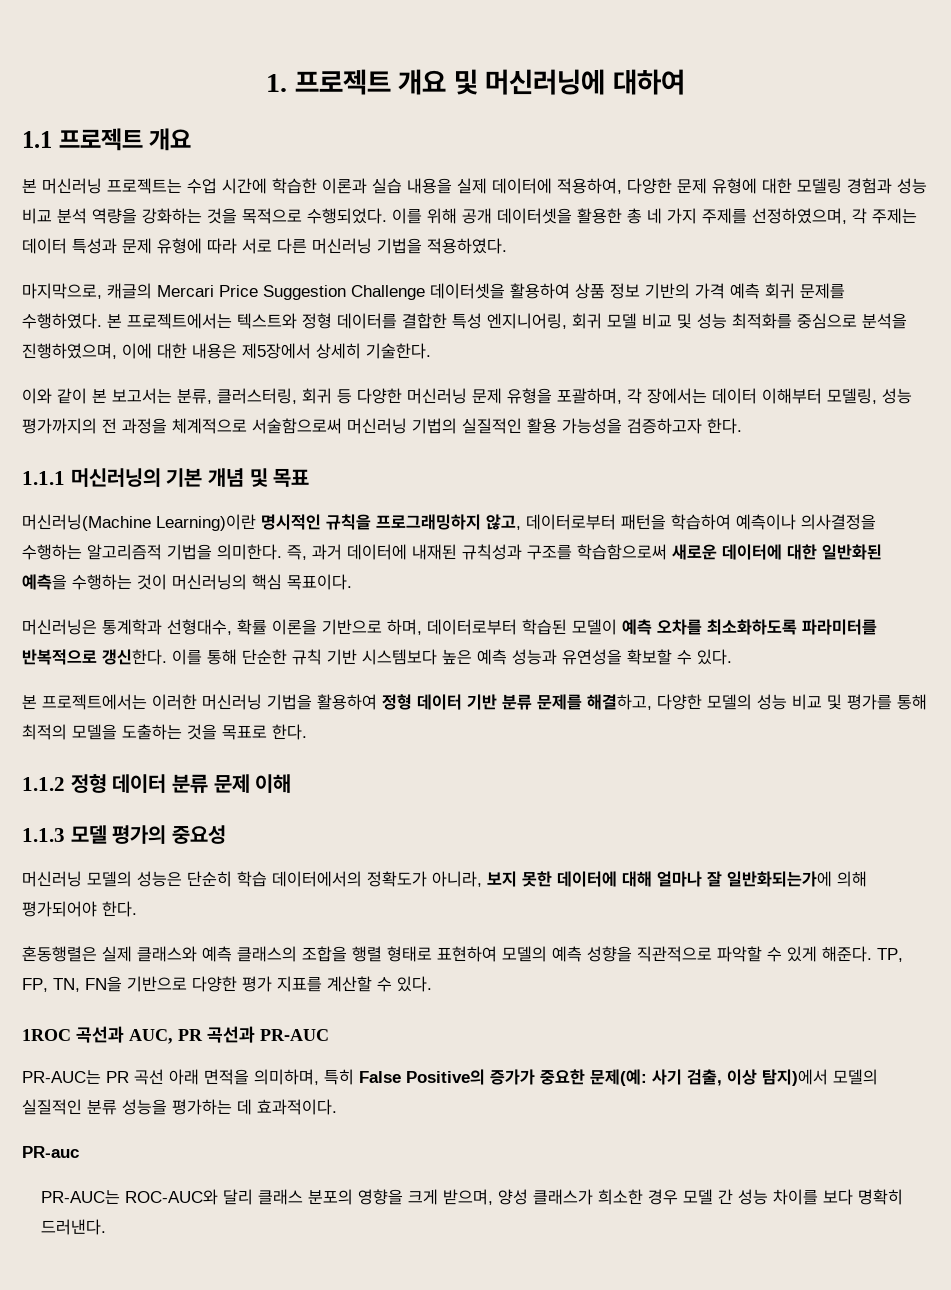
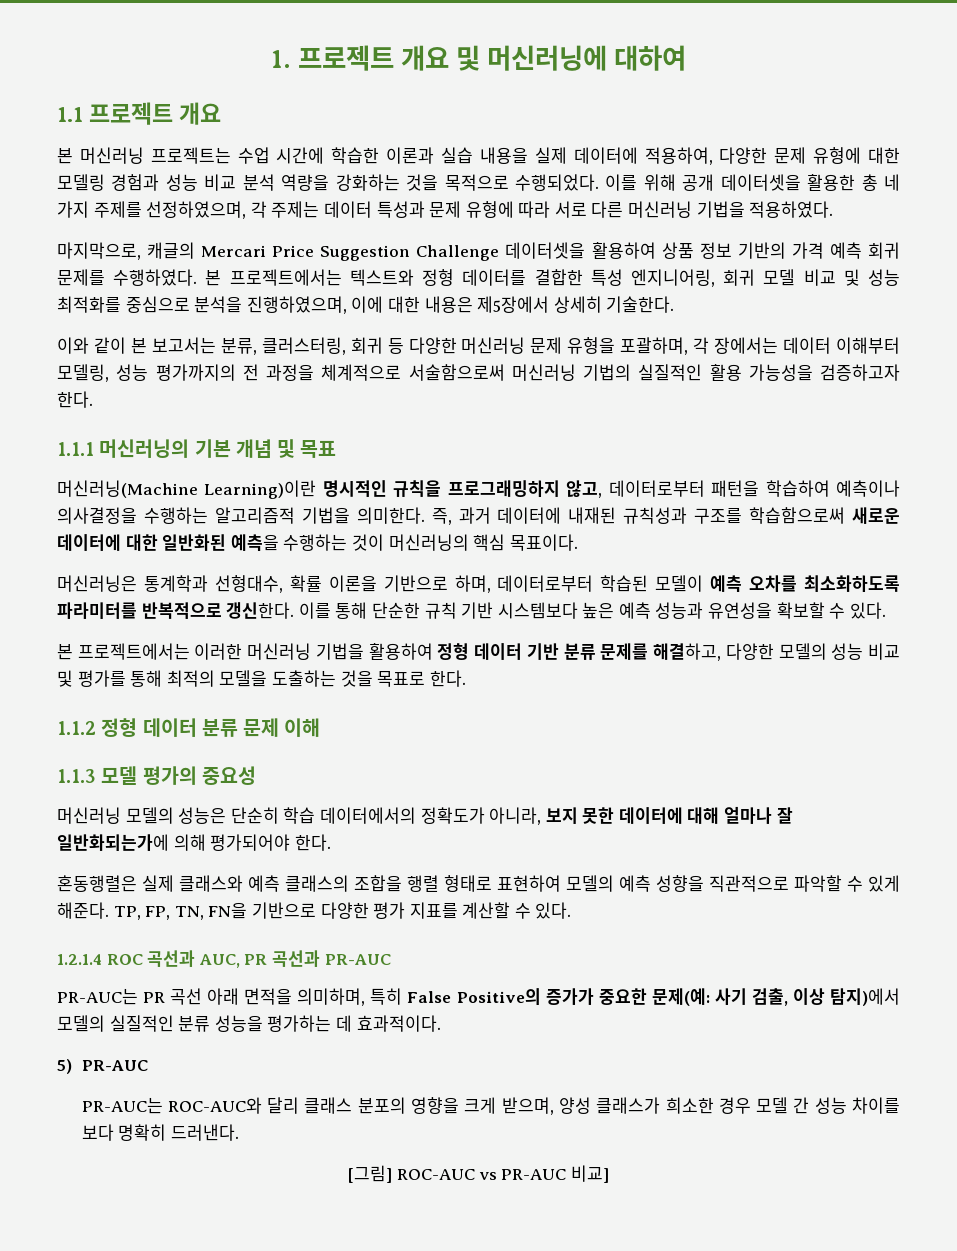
- 1ROC 곡선과 AUC, PR 곡선과 PR-AUC
+ 1.2.1.4 ROC 곡선과 AUC, PR 곡선과 PR-AUC
- PR-auc
+ 5) PR-AUC
+ [그림] ROC-AUC vs PR-AUC 비교]

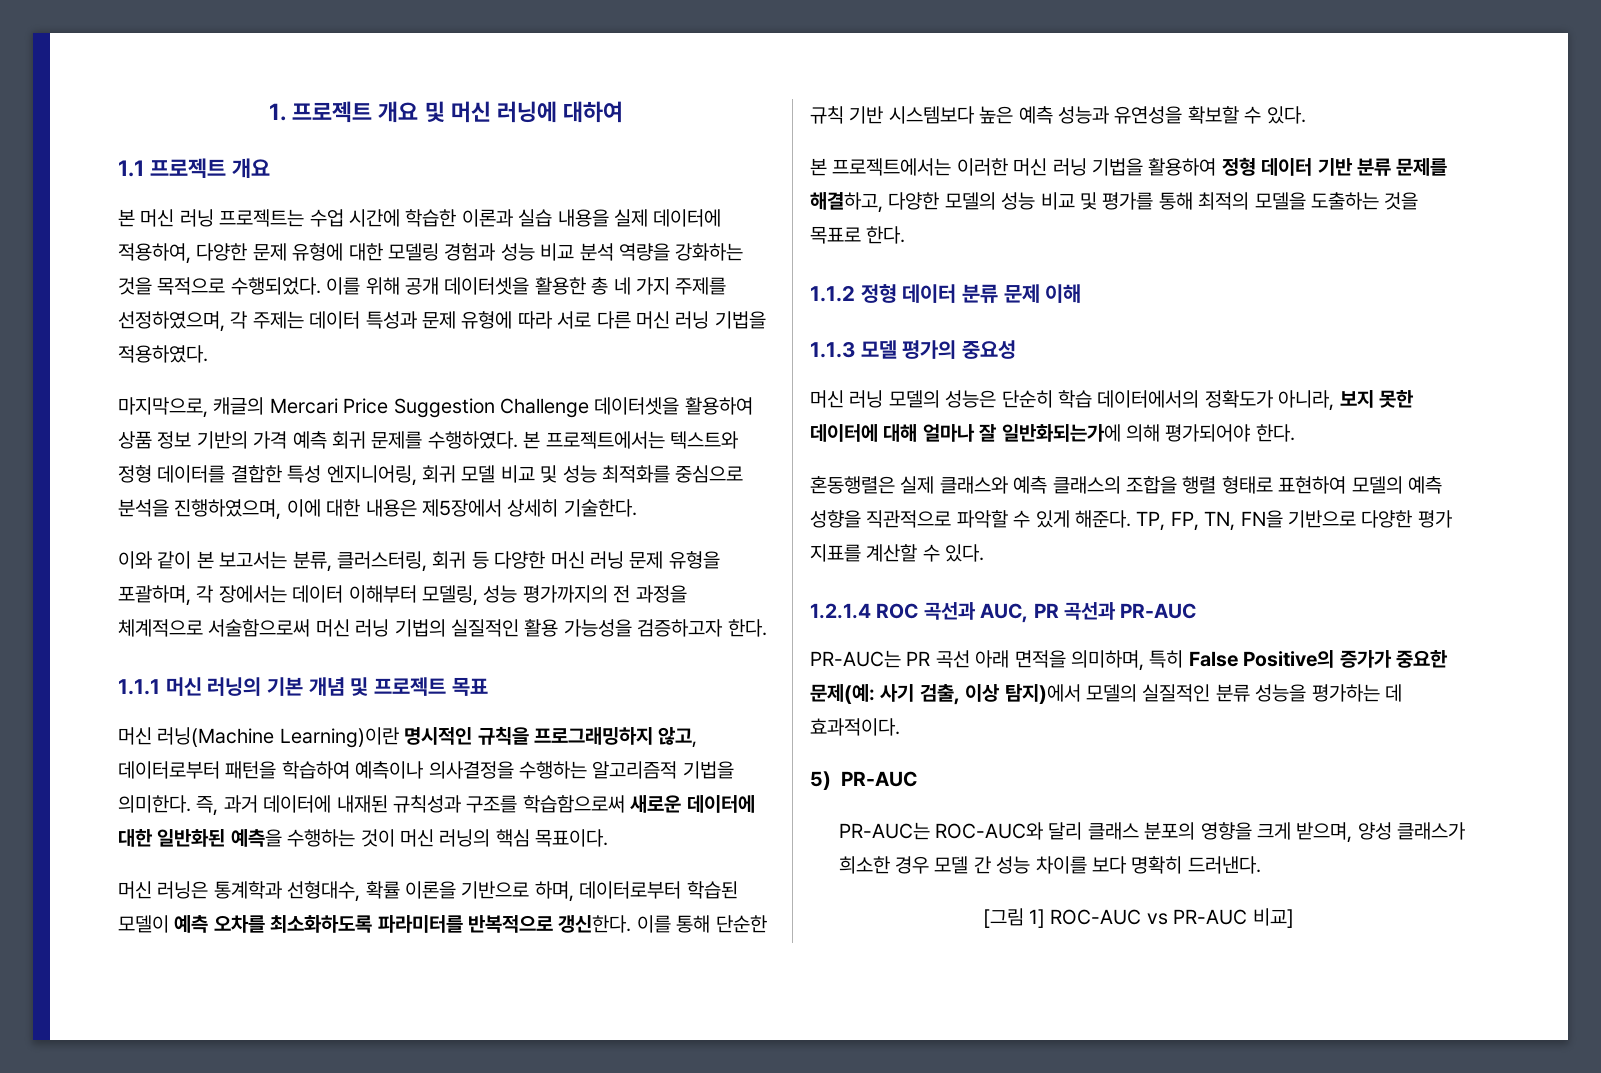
- 1. 프로젝트 개요 및 머신러닝에 대하여
+ 1. 프로젝트 개요 및 머신 러닝에 대하여
- 본 머신러닝 프로젝트는 수업 시간에 학습한 이론과 실습 내용을 실제 데이터에 적용하여, 다양한 문제 유형에 대한 모델링 경험과 성능 비교 분석 역량을 강화하는 것을 목적으로 수행되었다.
+ 본 머신 러닝 프로젝트는 수업 시간에 학습한 이론과 실습 내용을 실제 데이터에 적용하여, 다양한 문제 유형에 대한 모델링 경험과 성능 비교 분석 역량을 강화하는 것을 목적으로 수행되었다.
- 이를 위해 공개 데이터셋을 활용한 총 네 가지 주제를 선정하였으며, 각 주제는 데이터 특성과 문제 유형에 따라 서로 다른 머신러닝 기법을 적용하였다.
+ 이를 위해 공개 데이터셋을 활용한 총 네 가지 주제를 선정하였으며, 각 주제는 데이터 특성과 문제 유형에 따라 서로 다른 머신 러닝 기법을 적용하였다.
- 이와 같이 본 보고서는 분류, 클러스터링, 회귀 등 다양한 머신러닝 문제 유형을 포괄하며, 각 장에서는 데이터 이해부터 모델링, 성능 평가까지의 전 과정을 체계적으로 서술함으로써 머신러닝 기법의 실질적인 활용 가능성을 검증하고자 한다.
+ 이와 같이 본 보고서는 분류, 클러스터링, 회귀 등 다양한 머신 러닝 문제 유형을 포괄하며, 각 장에서는 데이터 이해부터 모델링, 성능 평가까지의 전 과정을 체계적으로 서술함으로써 머신 러닝 기법의 실질적인 활용 가능성을 검증하고자 한다.
- 1.1.1 머신러닝의 기본 개념 및 목표
+ 1.1.1 머신 러닝의 기본 개념 및 프로젝트 목표
- 머신러닝(Machine Learning)이란 명시적인 규칙을 프로그래밍하지 않고, 데이터로부터 패턴을 학습하여 예측이나 의사결정을 수행하는 알고리즘적 기법을 의미한다.
+ 머신 러닝(Machine Learning)이란 명시적인 규칙을 프로그래밍하지 않고, 데이터로부터 패턴을 학습하여 예측이나 의사결정을 수행하는 알고리즘적 기법을 의미한다.
- 즉, 과거 데이터에 내재된 규칙성과 구조를 학습함으로써 새로운 데이터에 대한 일반화된 예측을 수행하는 것이 머신러닝의 핵심 목표이다.
+ 즉, 과거 데이터에 내재된 규칙성과 구조를 학습함으로써 새로운 데이터에 대한 일반화된 예측을 수행하는 것이 머신 러닝의 핵심 목표이다.
- 머신러닝은 통계학과 선형대수, 확률 이론을 기반으로 하며, 데이터로부터 학습된 모델이 예측 오차를 최소화하도록 파라미터를 반복적으로 갱신한다.
+ 머신 러닝은 통계학과 선형대수, 확률 이론을 기반으로 하며, 데이터로부터 학습된 모델이 예측 오차를 최소화하도록 파라미터를 반복적으로 갱신한다.
- 본 프로젝트에서는 이러한 머신러닝 기법을 활용하여 정형 데이터 기반 분류 문제를 해결하고, 다양한 모델의 성능 비교 및 평가를 통해 최적의 모델을 도출하는 것을 목표로 한다.
+ 본 프로젝트에서는 이러한 머신 러닝 기법을 활용하여 정형 데이터 기반 분류 문제를 해결하고, 다양한 모델의 성능 비교 및 평가를 통해 최적의 모델을 도출하는 것을 목표로 한다.
- 머신러닝 모델의 성능은 단순히 학습 데이터에서의 정확도가 아니라, 보지 못한 데이터에 대해 얼마나 잘 일반화되는가에 의해 평가되어야 한다.
+ 머신 러닝 모델의 성능은 단순히 학습 데이터에서의 정확도가 아니라, 보지 못한 데이터에 대해 얼마나 잘 일반화되는가에 의해 평가되어야 한다.
- [그림] ROC-AUC vs PR-AUC 비교]
+ [그림 1] ROC-AUC vs PR-AUC 비교]

